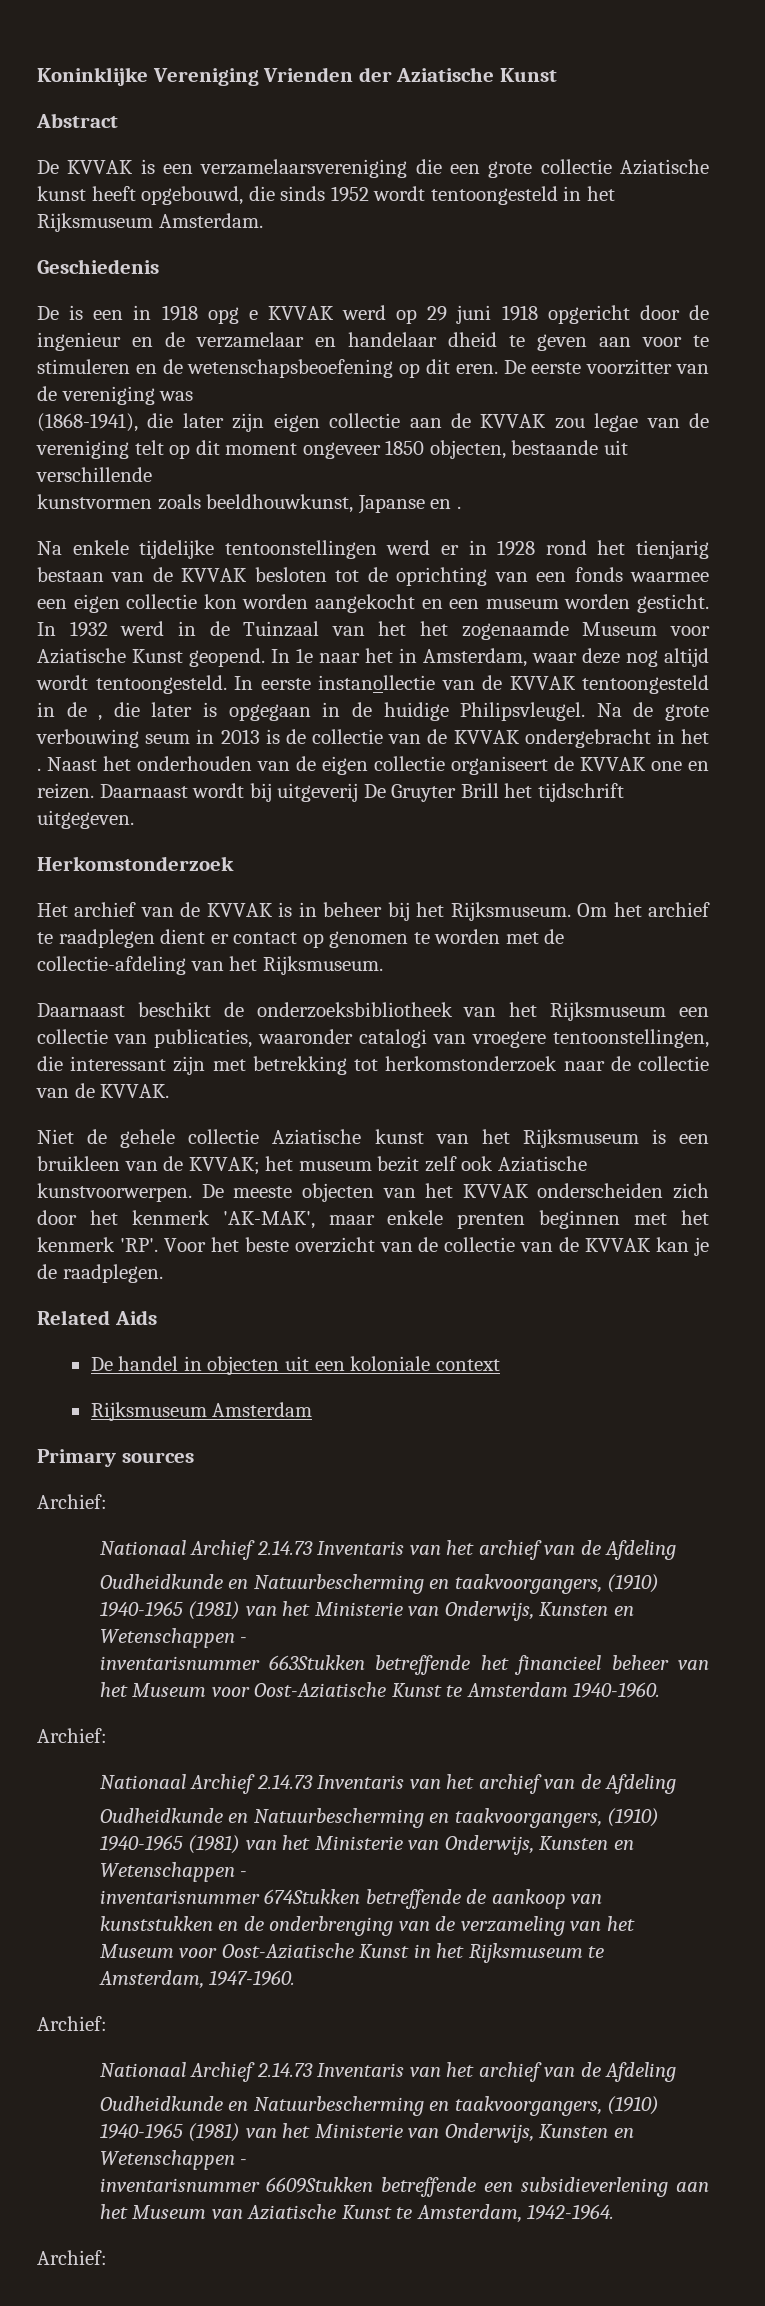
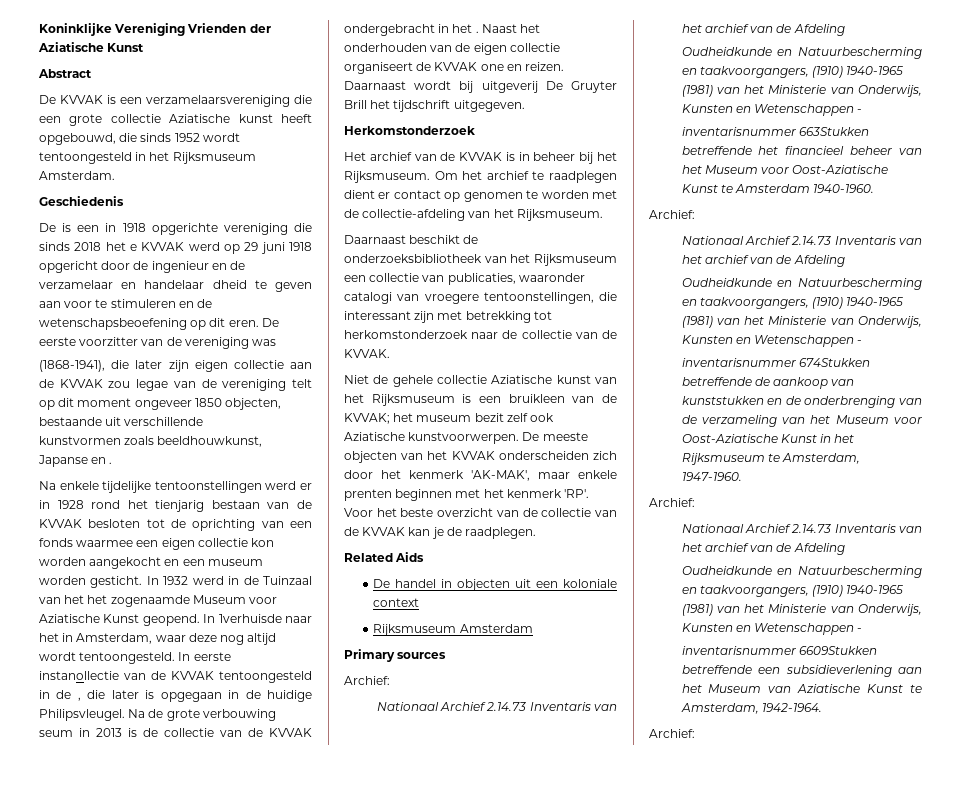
- De is een in 1918 opg e KVVAK werd op 29 juni 1918 opgericht door de ingenieur en de verzamelaar en handelaar dheid te geven aan voor te stimuleren en de wetenschapsbeoefening op dit eren.
+ De is een in 1918 opgerichte vereniging die sinds 2018 het e KVVAK werd op 29 juni 1918 opgericht door de ingenieur en de verzamelaar en handelaar dheid te geven aan voor te stimuleren en de wetenschapsbeoefening op dit eren.
- In 1e naar het in Amsterdam, waar deze nog altijd wordt tentoongesteld.
+ In 1verhuisde naar het in Amsterdam, waar deze nog altijd wordt tentoongesteld.

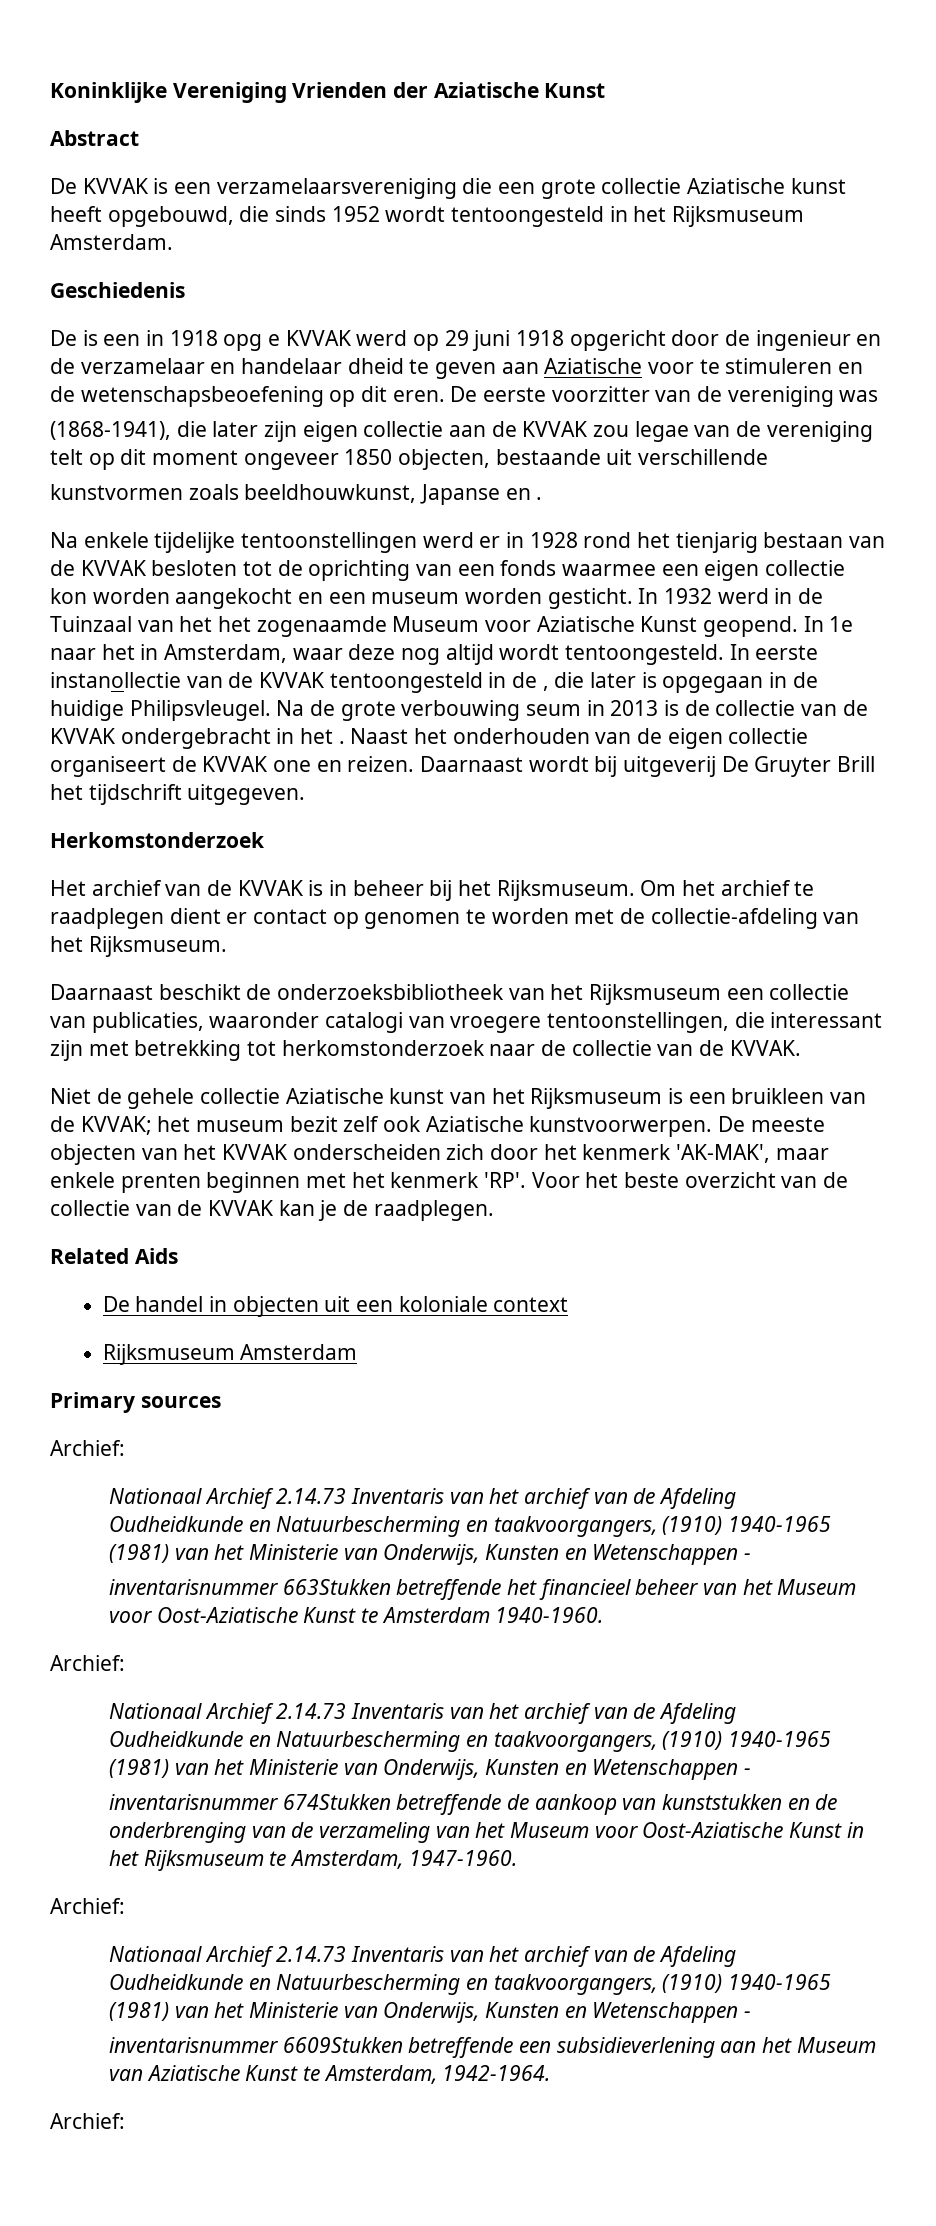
- De is een in 1918 opgerichte vereniging die sinds 2018 het e KVVAK werd op 29 juni 1918 opgericht door de ingenieur en de verzamelaar en handelaar dheid te geven aan voor te stimuleren en de wetenschapsbeoefening op dit eren.
+ De is een in 1918 opg e KVVAK werd op 29 juni 1918 opgericht door de ingenieur en de verzamelaar en handelaar dheid te geven aan Aziatische voor te stimuleren en de wetenschapsbeoefening op dit eren.
- In 1verhuisde naar het in Amsterdam, waar deze nog altijd wordt tentoongesteld.
+ In 1e naar het in Amsterdam, waar deze nog altijd wordt tentoongesteld.

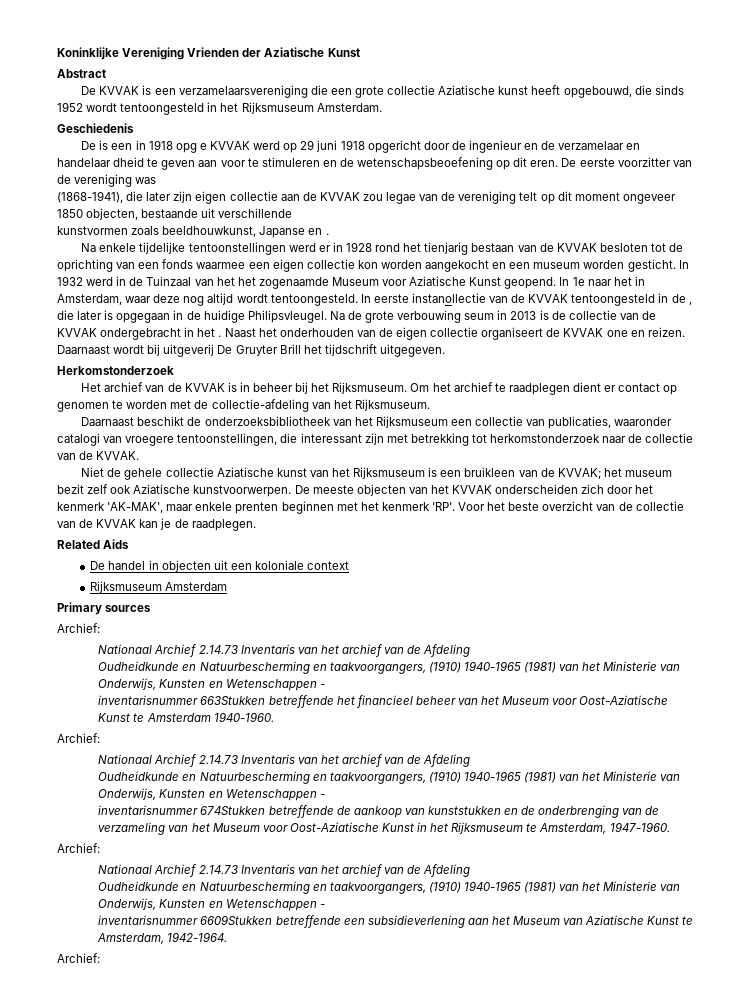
- De is een in 1918 opg e KVVAK werd op 29 juni 1918 opgericht door de ingenieur en de verzamelaar en handelaar dheid te geven aan Aziatische voor te stimuleren en de wetenschapsbeoefening op dit eren.
+ De is een in 1918 opg e KVVAK werd op 29 juni 1918 opgericht door de ingenieur en de verzamelaar en handelaar dheid te geven aan voor te stimuleren en de wetenschapsbeoefening op dit eren.

